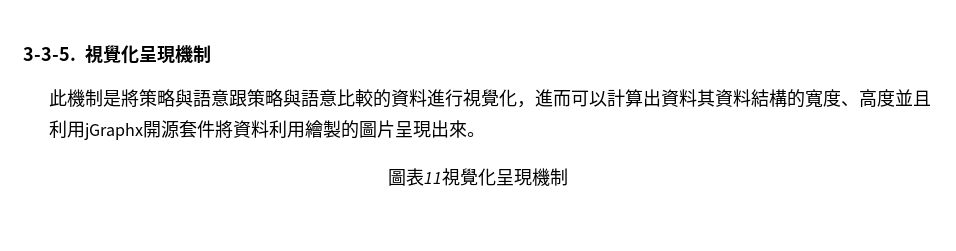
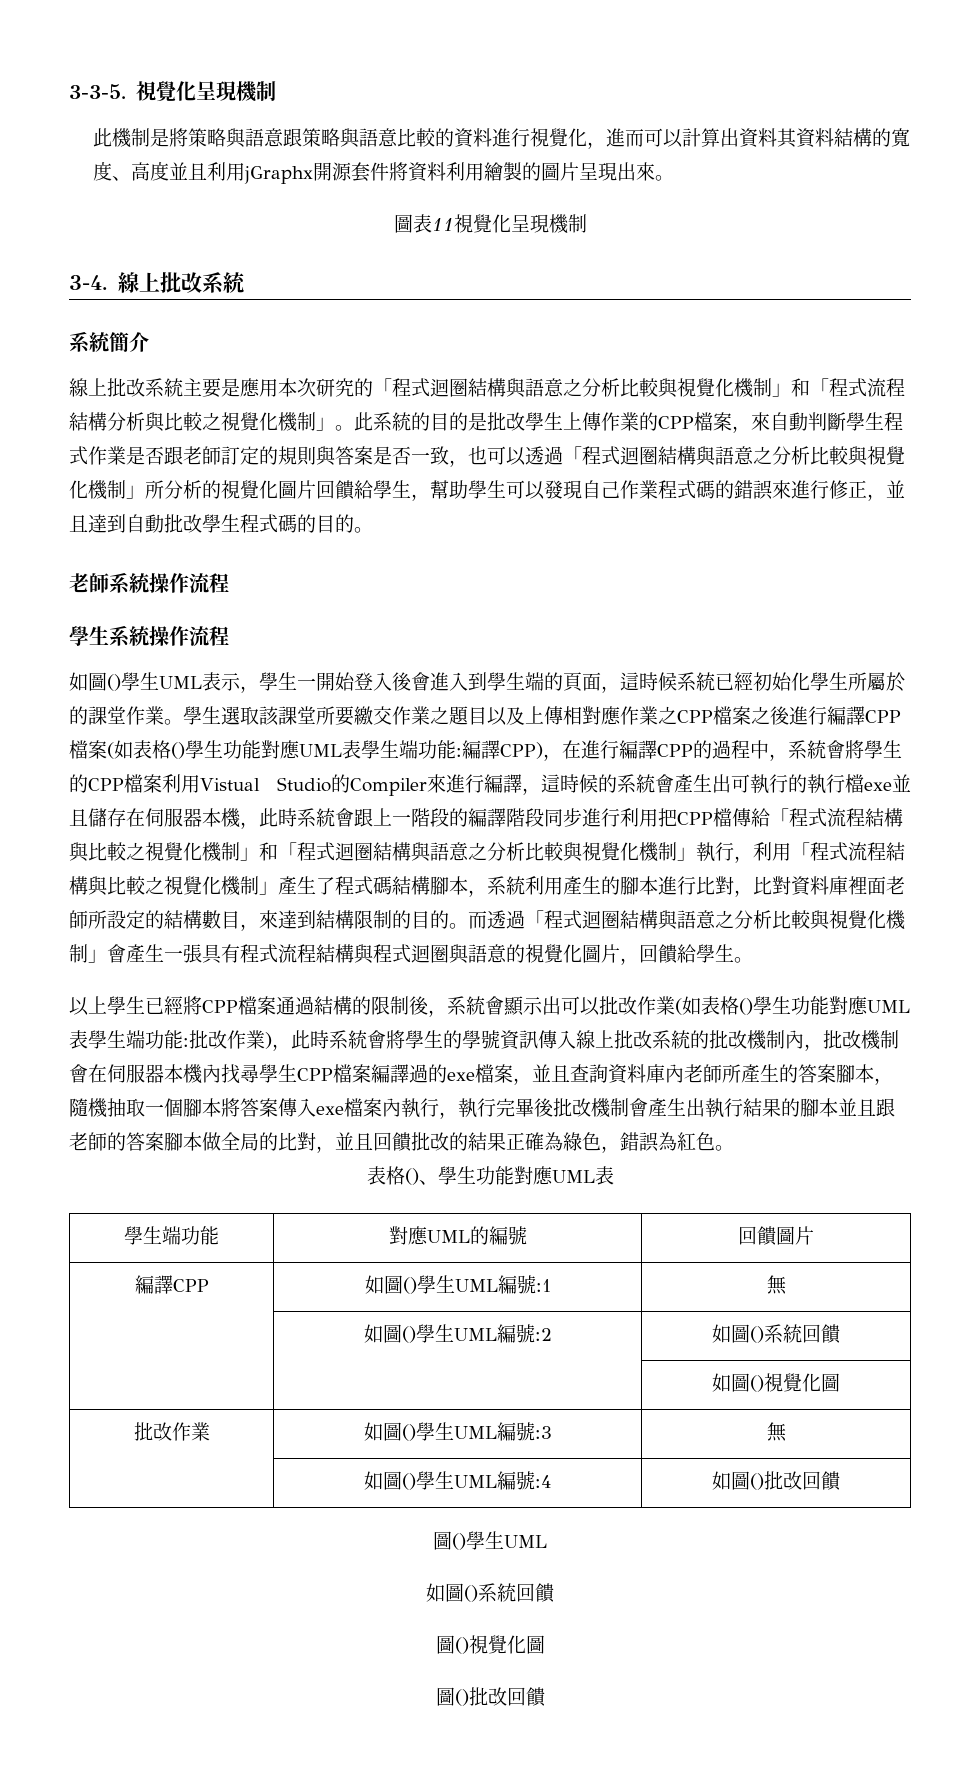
+ 3-4.線上批改系統
+ 系統簡介
+ 線上批改系統主要是應用本次研究的「程式迴圈結構與語意之分析比較與視覺化機制」和「程式流程結構分析與比較之視覺化機制」。此系統的目的是批改學生上傳作業的CPP檔案，來自動判斷學生程式作業是否跟老師訂定的規則與答案是否一致，也可以透過「程式迴圈結構與語意之分析比較與視覺化機制」所分析的視覺化圖片回饋給學生，幫助學生可以發現自己作業程式碼的錯誤來進行修正，並且達到自動批改學生程式碼的目的。
+ 老師系統操作流程
+ 學生系統操作流程
+ 如圖()學生UML表示，學生一開始登入後會進入到學生端的頁面，這時候系統已經初始化學生所屬於的課堂作業。學生選取該課堂所要繳交作業之題目以及上傳相對應作業之CPP檔案之後進行編譯CPP檔案(如表格()學生功能對應UML表學生端功能:編譯CPP)，在進行編譯CPP的過程中，系統會將學生的CPP檔案利用Vistual Studio的Compiler來進行編譯，這時候的系統會產生出可執行的執行檔exe並且儲存在伺服器本機，此時系統會跟上一階段的編譯階段同步進行利用把CPP檔傳給「程式流程結構與比較之視覺化機制」和「程式迴圈結構與語意之分析比較與視覺化機制」執行，利用「程式流程結構與比較之視覺化機制」產生了程式碼結構腳本，系統利用產生的腳本進行比對，比對資料庫裡面老師所設定的結構數目，來達到結構限制的目的。而透過「程式迴圈結構與語意之分析比較與視覺化機制」會產生一張具有程式流程結構與程式迴圈與語意的視覺化圖片，回饋給學生。
+ 以上學生已經將CPP檔案通過結構的限制後，系統會顯示出可以批改作業(如表格()學生功能對應UML表學生端功能:批改作業)，此時系統會將學生的學號資訊傳入線上批改系統的批改機制內，批改機制會在伺服器本機內找尋學生CPP檔案編譯過的exe檔案，並且查詢資料庫內老師所產生的答案腳本，隨機抽取一個腳本將答案傳入exe檔案內執行，執行完畢後批改機制會產生出執行結果的腳本並且跟老師的答案腳本做全局的比對，並且回饋批改的結果正確為綠色，錯誤為紅色。
+ 表格()、學生功能對應UML表
+ 學生端功能 | 對應UML的編號 | 回饋圖片
+ 編譯CPP | 如圖()學生UML編號:1 | 無
+ | 如圖()學生UML編號:2 | 如圖()系統回饋
+ | | 如圖()視覺化圖
+ 批改作業 | 如圖()學生UML編號:3 | 無
+ | 如圖()學生UML編號:4 | 如圖()批改回饋
+ 圖()學生UML
+ 如圖()系統回饋
+ 圖()視覺化圖
+ 圖()批改回饋

